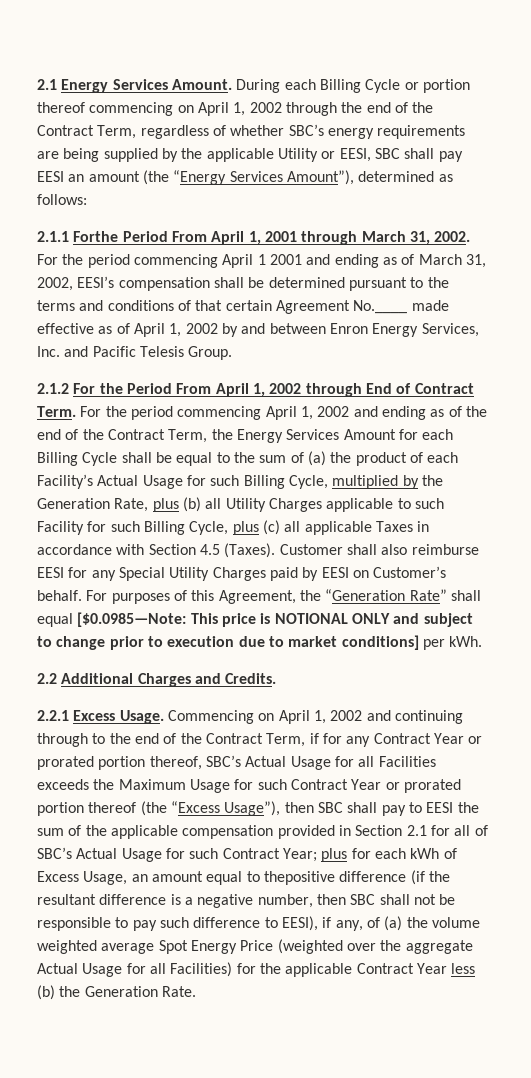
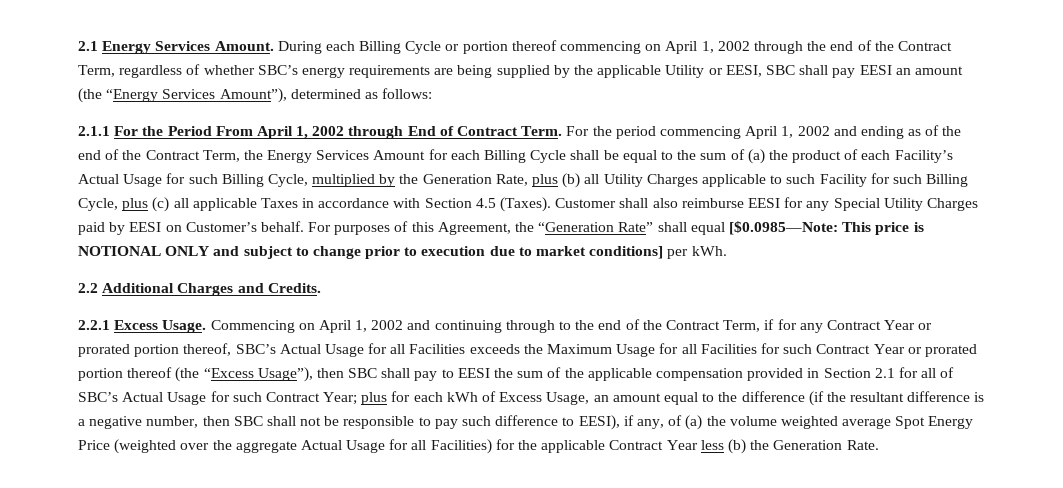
- 2.1.1 Forthe Period From April 1, 2001 through March 31, 2002. For the period commencing April 1 2001 and ending as of March 31, 2002, EESI’s compensation shall be determined pursuant to the terms and conditions of that certain Agreement No.____ made effective as of April 1, 2002 by and between Enron Energy Services, Inc. and Pacific Telesis Group.
- 2.1.2 For the Period From April 1, 2002 through End of Contract Term.
+ 2.1.1 For the Period From April 1, 2002 through End of Contract Term.
- Commencing on April 1, 2002 and continuing through to the end of the Contract Term, if for any Contract Year or prorated portion thereof, SBC’s Actual Usage for all Facilities exceeds the Maximum Usage for such Contract Year or prorated portion thereof (the “Excess Usage”), then SBC shall pay to EESI the sum of the applicable compensation provided in Section 2.1 for all of SBC’s Actual Usage for such Contract Year;
+ Commencing on April 1, 2002 and continuing through to the end of the Contract Term, if for any Contract Year or prorated portion thereof, SBC’s Actual Usage for all Facilities exceeds the Maximum Usage for all Facilities for such Contract Year or prorated portion thereof (the “Excess Usage”), then SBC shall pay to EESI the sum of the applicable compensation provided in Section 2.1 for all of SBC’s Actual Usage for such Contract Year;
- plus for each kWh of Excess Usage, an amount equal to thepositive difference (if the resultant difference is a negative number, then SBC shall not be responsible to pay such difference to EESI), if any, of (a) the volume weighted average Spot Energy Price (weighted over the aggregate Actual Usage for all Facilities) for the applicable Contract Year less (b) the Generation Rate.
+ plus for each kWh of Excess Usage, an amount equal to the difference (if the resultant difference is a negative number, then SBC shall not be responsible to pay such difference to EESI), if any, of (a) the volume weighted average Spot Energy Price (weighted over the aggregate Actual Usage for all Facilities) for the applicable Contract Year less (b) the Generation Rate.

